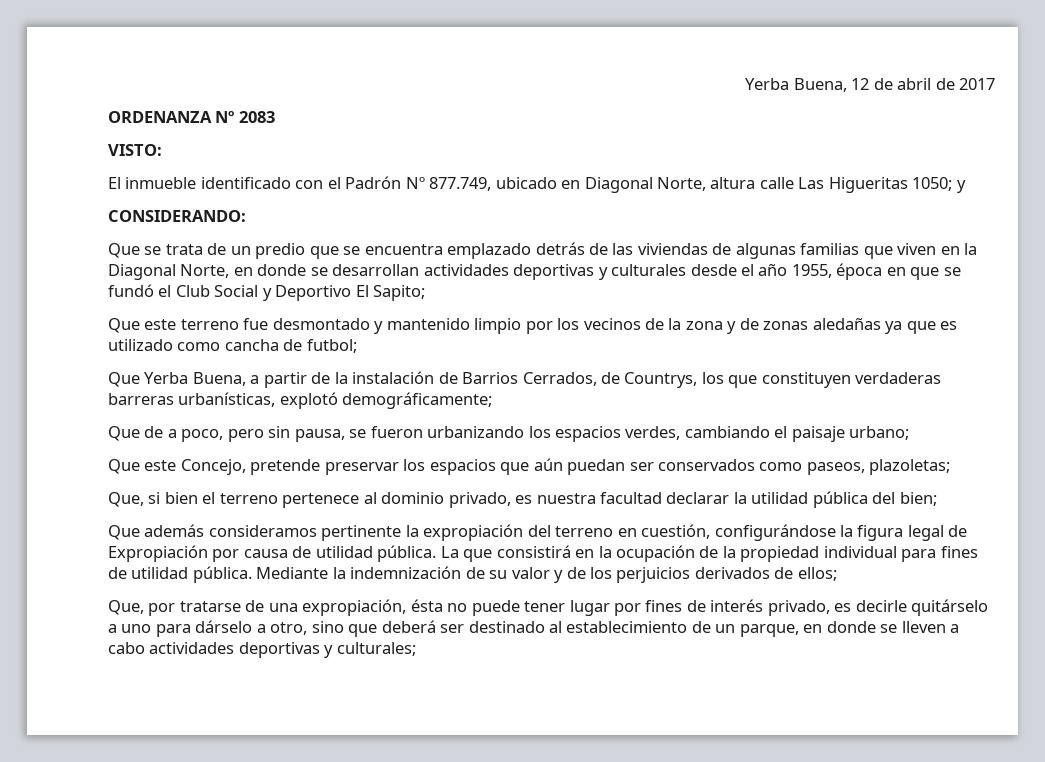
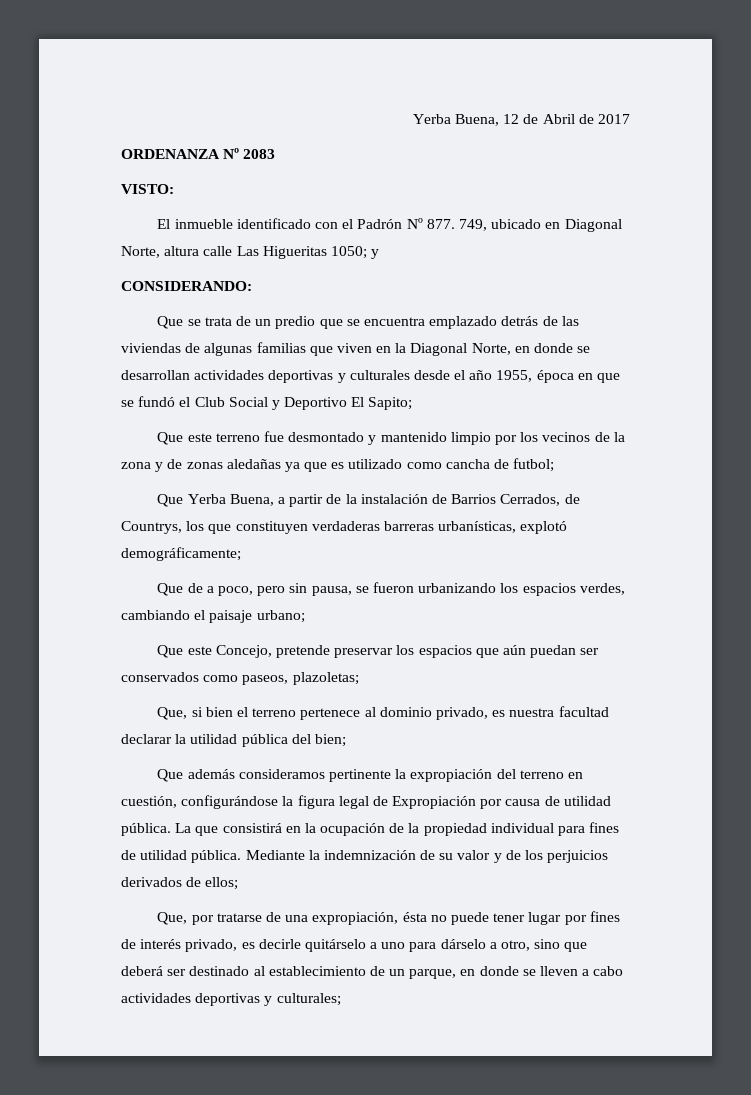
- Yerba Buena, 12 de abril de 2017
+ Yerba Buena, 12 de Abril de 2017
- El inmueble identificado con el Padrón Nº 877.749, ubicado en Diagonal Norte, altura calle Las Higueritas 1050; y
+ El inmueble identificado con el Padrón Nº 877. 749, ubicado en Diagonal Norte, altura calle Las Higueritas 1050; y

